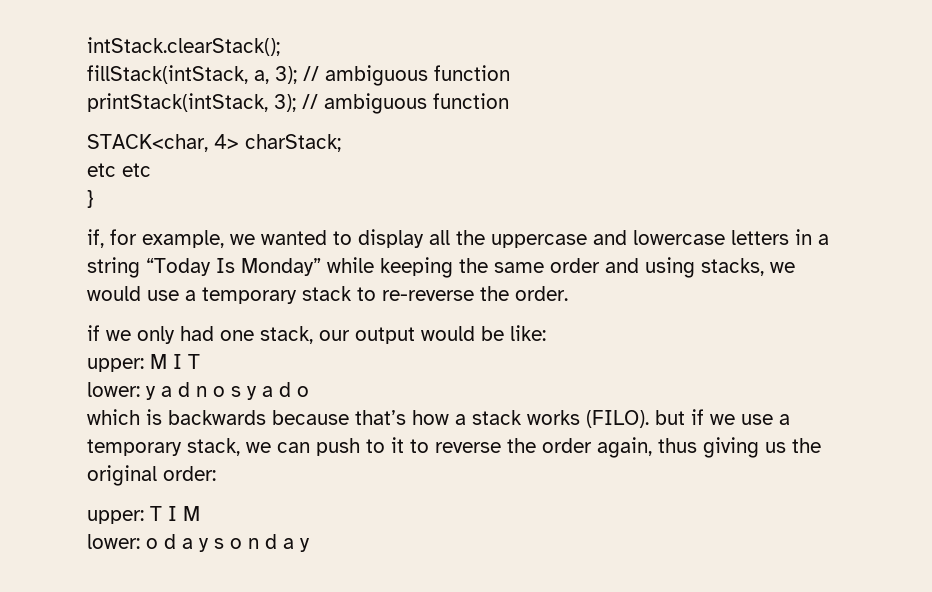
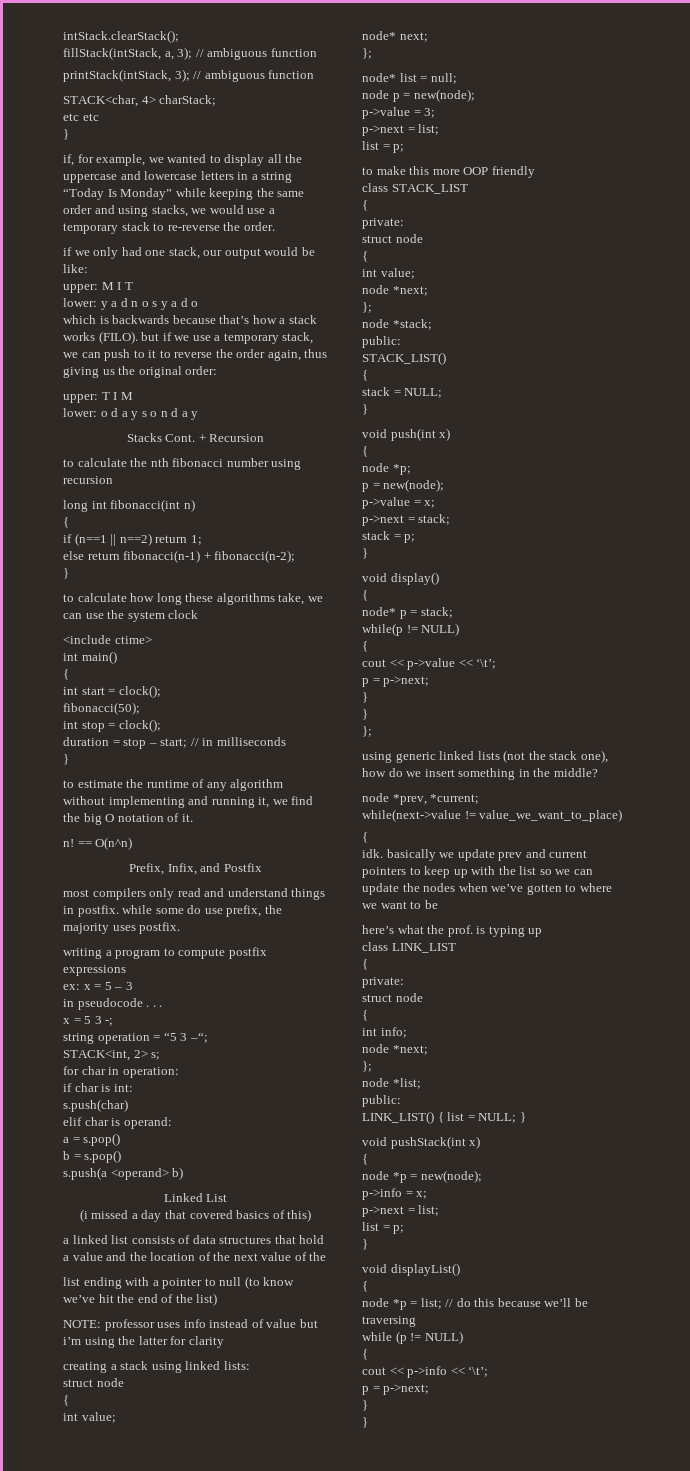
+ Stacks Cont. + Recursion
+ to calculate the nth fibonacci number using recursion
+ long int fibonacci(int n)
+ {
+ if (n==1 || n==2) return 1;
+ else return fibonacci(n-1) + fibonacci(n-2);
+ }
+ to calculate how long these algorithms take, we can use the system clock
+ <include ctime>
+ int main()
+ {
+ int start = clock();
+ fibonacci(50);
+ int stop = clock();
+ duration = stop – start; // in milliseconds
+ }
+ to estimate the runtime of any algorithm without implementing and running it, we find the big O notation of it.
+ n! == O(n^n)
+ Prefix, Infix, and Postfix
+ most compilers only read and understand things in postfix. while some do use prefix, the majority uses postfix.
+ writing a program to compute postfix expressions
+ ex: x = 5 – 3
+ in pseudocode . . .
+ x = 5 3 -;
+ string operation = “5 3 –“;
+ STACK<int, 2> s;
+ for char in operation:
+ if char is int:
+ s.push(char)
+ elif char is operand:
+ a = s.pop()
+ b = s.pop()
+ s.push(a <operand> b)
+ Linked List
+ (i missed a day that covered basics of this)
+ a linked list consists of data structures that hold a value and the location of the next value of the
+ list ending with a pointer to null (to know we’ve hit the end of the list)
+ NOTE: professor uses info instead of value but i’m using the latter for clarity
+ creating a stack using linked lists:
+ struct node
+ {
+ int value;
+ node* next;
+ };
+ node* list = null;
+ node p = new(node);
+ p->value = 3;
+ p->next = list;
+ list = p;
+ to make this more OOP friendly
+ class STACK_LIST
+ {
+ private:
+ struct node
+ {
+ int value;
+ node *next;
+ };
+ node *stack;
+ public:
+ STACK_LIST()
+ {
+ stack = NULL;
+ }
+ void push(int x)
+ {
+ node *p;
+ p = new(node);
+ p->value = x;
+ p->next = stack;
+ stack = p;
+ }
+ void display()
+ {
+ node* p = stack;
+ while(p != NULL)
+ {
+ cout << p->value << ‘\t’;
+ p = p->next;
+ }
+ }
+ };
+ using generic linked lists (not the stack one), how do we insert something in the middle?
+ node *prev, *current;
+ while(next->value != value_we_want_to_place)
+ {
+ idk. basically we update prev and current pointers to keep up with the list so we can update the nodes when we’ve gotten to where we want to be
+ here’s what the prof. is typing up
+ class LINK_LIST
+ {
+ private:
+ struct node
+ {
+ int info;
+ node *next;
+ };
+ node *list;
+ public:
+ LINK_LIST() { list = NULL; }
+ void pushStack(int x)
+ {
+ node *p = new(node);
+ p->info = x;
+ p->next = list;
+ list = p;
+ }
+ void displayList()
+ {
+ node *p = list; // do this because we’ll be traversing
+ while (p != NULL)
+ {
+ cout << p->info << ‘\t’;
+ p = p->next;
+ }
+ }

